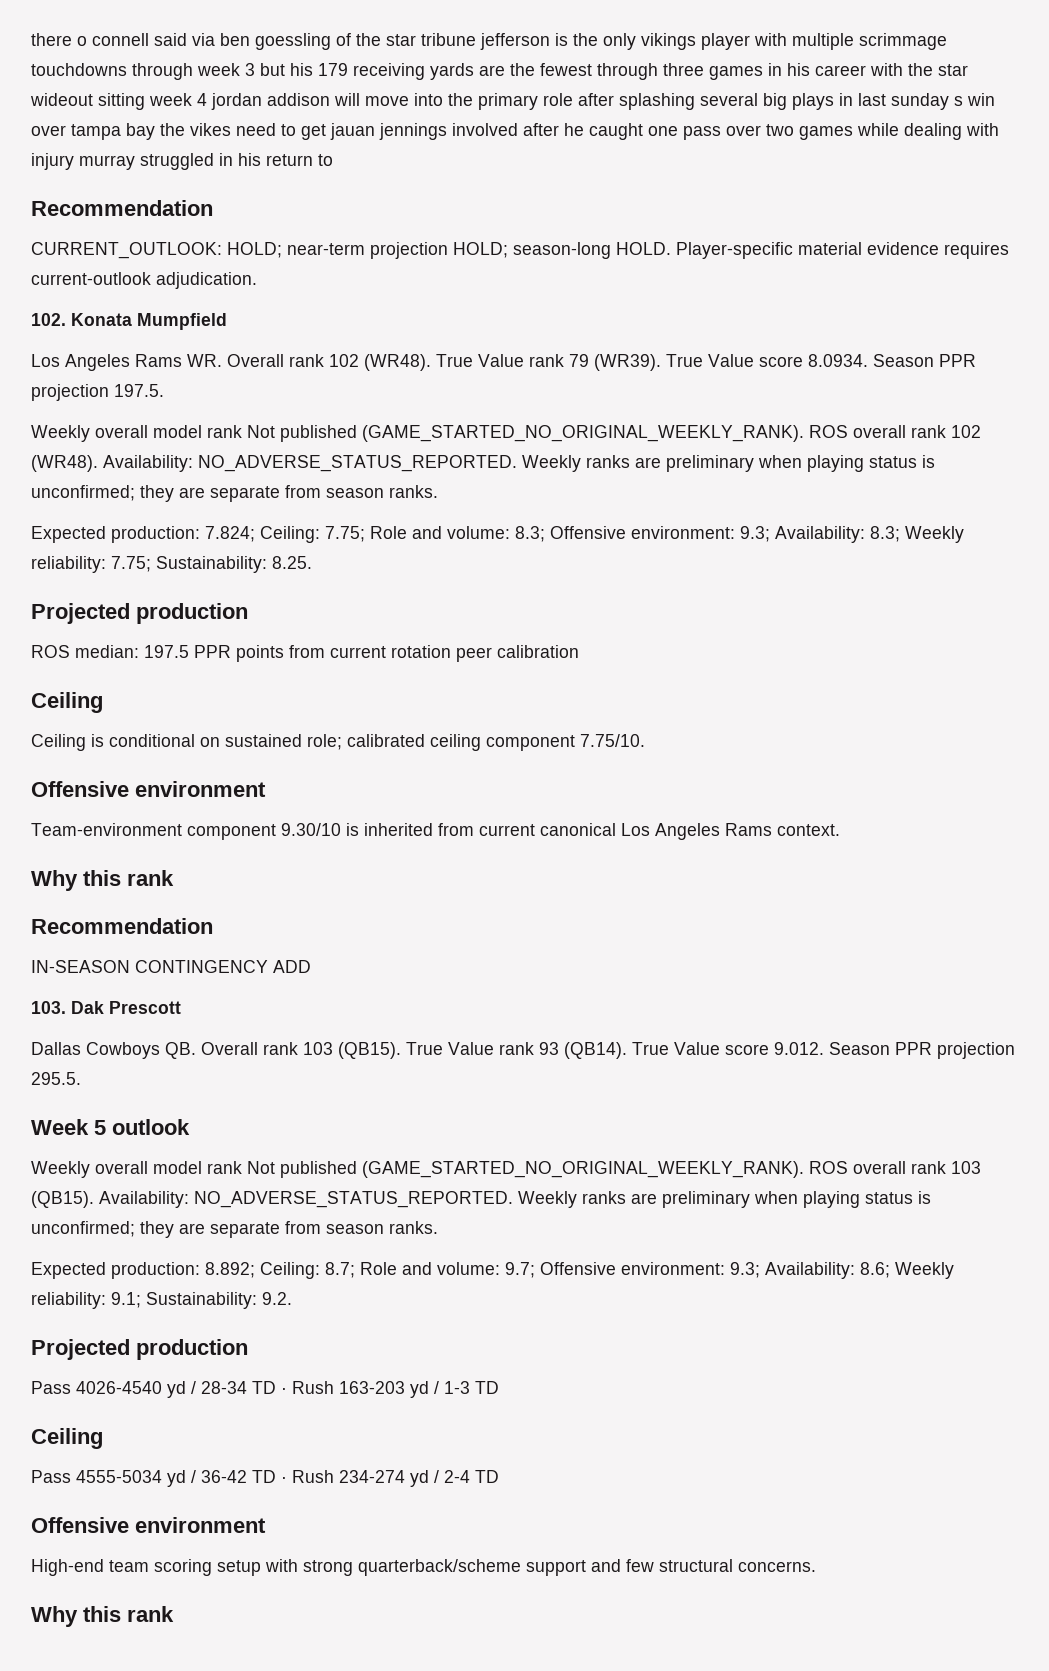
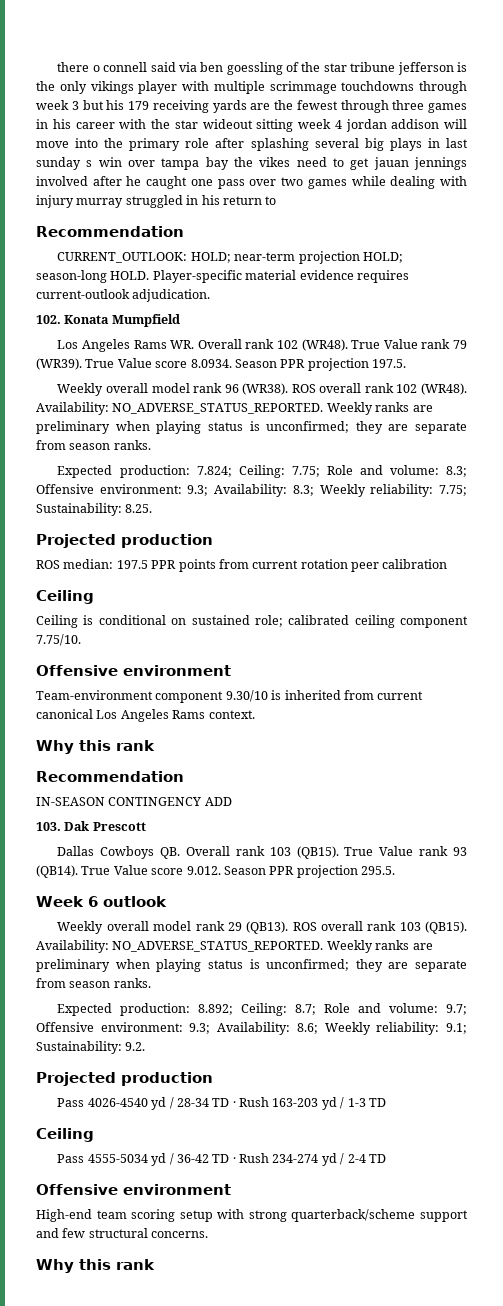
  True Value score 8.0934. Season PPR projection 197.5.
- Weekly overall model rank Not published (GAME_STARTED_NO_ORIGINAL_WEEKLY_RANK).
+ Weekly overall model rank 96 (WR38).
- Week 5 outlook
- Weekly overall model rank Not published (GAME_STARTED_NO_ORIGINAL_WEEKLY_RANK).
+ Week 6 outlook
+ Weekly overall model rank 29 (QB13).

